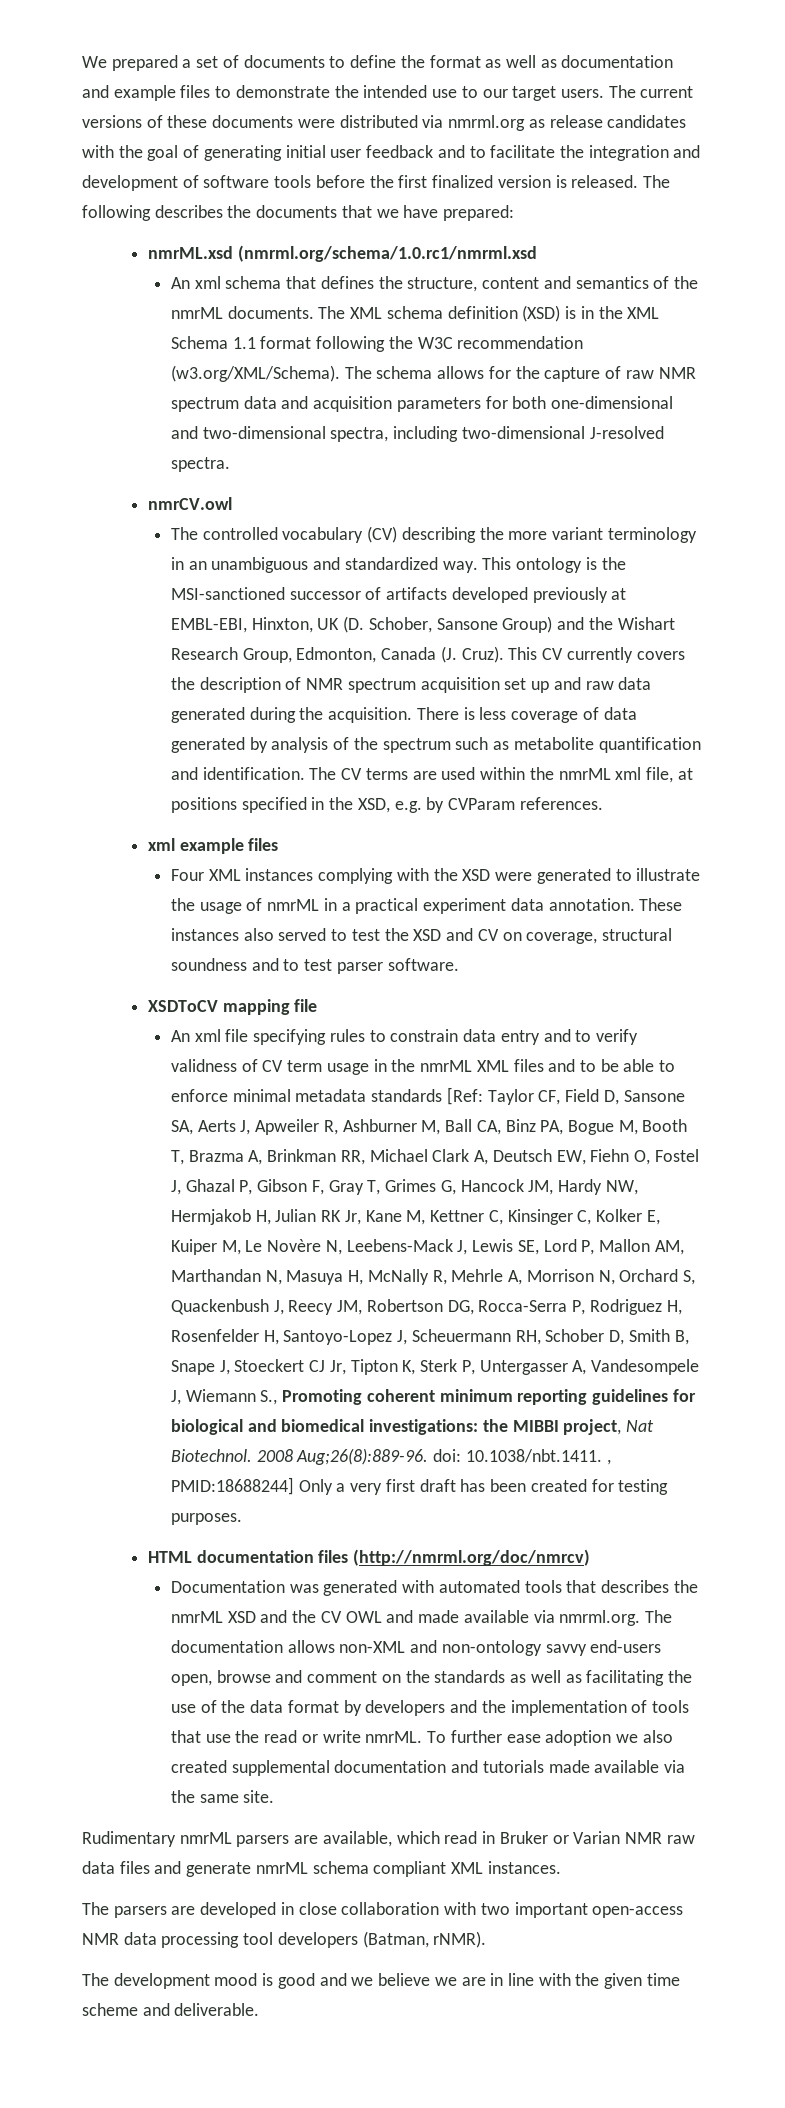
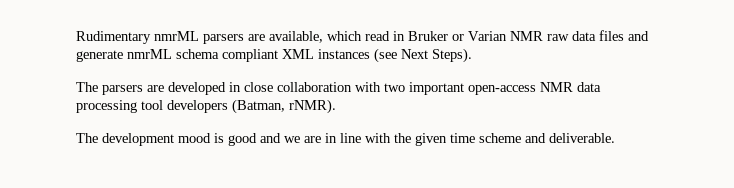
- We prepared a set of documents to define the format as well as documentation and example files to demonstrate the intended use to our target users. The current versions of these documents were distributed via nmrml.org as release candidates with the goal of generating initial user feedback and to facilitate the integration and development of software tools before the first finalized version is released. The following describes the documents that we have prepared:
- nmrML.xsd (nmrml.org/schema/1.0.rc1/nmrml.xsd
- An xml schema that defines the structure, content and semantics of the nmrML documents. The XML schema definition (XSD) is in the XML Schema 1.1 format following the W3C recommendation (w3.org/XML/Schema). The schema allows for the capture of raw NMR spectrum data and acquisition parameters for both one-dimensional and two-dimensional spectra, including two-dimensional J-resolved spectra.
- nmrCV.owl
- The controlled vocabulary (CV) describing the more variant terminology in an unambiguous and standardized way. This ontology is the MSI-sanctioned successor of artifacts developed previously at EMBL-EBI, Hinxton, UK (D. Schober, Sansone Group) and the Wishart Research Group, Edmonton, Canada (J. Cruz). This CV currently covers the description of NMR spectrum acquisition set up and raw data generated during the acquisition. There is less coverage of data generated by analysis of the spectrum such as metabolite quantification and identification. The CV terms are used within the nmrML xml file, at positions specified in the XSD, e.g. by CVParam references.
- xml example files
- Four XML instances complying with the XSD were generated to illustrate the usage of nmrML in a practical experiment data annotation. These instances also served to test the XSD and CV on coverage, structural soundness and to test parser software.
- XSDToCV mapping file
- An xml file specifying rules to constrain data entry and to verify validness of CV term usage in the nmrML XML files and to be able to enforce minimal metadata standards [Ref: Taylor CF, Field D, Sansone SA, Aerts J, Apweiler R, Ashburner M, Ball CA, Binz PA, Bogue M, Booth T, Brazma A, Brinkman RR, Michael Clark A, Deutsch EW, Fiehn O, Fostel J, Ghazal P, Gibson F, Gray T, Grimes G, Hancock JM, Hardy NW, Hermjakob H, Julian RK Jr, Kane M, Kettner C, Kinsinger C, Kolker E, Kuiper M, Le Novère N, Leebens-Mack J, Lewis SE, Lord P, Mallon AM, Marthandan N, Masuya H, McNally R, Mehrle A, Morrison N, Orchard S, Quackenbush J, Reecy JM, Robertson DG, Rocca-Serra P, Rodriguez H, Rosenfelder H, Santoyo-Lopez J, Scheuermann RH, Schober D, Smith B, Snape J, Stoeckert CJ Jr, Tipton K, Sterk P, Untergasser A, Vandesompele J, Wiemann S., Promoting coherent minimum reporting guidelines for biological and biomedical investigations: the MIBBI project, Nat Biotechnol. 2008 Aug;26(8):889-96. doi: 10.1038/nbt.1411. , PMID:18688244] Only a very first draft has been created for testing purposes.
- HTML documentation files (http://nmrml.org/doc/nmrcv)
- Documentation was generated with automated tools that describes the nmrML XSD and the CV OWL and made available via nmrml.org. The documentation allows non-XML and non-ontology savvy end-users open, browse and comment on the standards as well as facilitating the use of the data format by developers and the implementation of tools that use the read or write nmrML. To further ease adoption we also created supplemental documentation and tutorials made available via the same site.
- Rudimentary nmrML parsers are available, which read in Bruker or Varian NMR raw data files and generate nmrML schema compliant XML instances.
+ Rudimentary nmrML parsers are available, which read in Bruker or Varian NMR raw data files and generate nmrML schema compliant XML instances (see Next Steps).
- The development mood is good and we believe we are in line with the given time scheme and deliverable.
+ The development mood is good and we are in line with the given time scheme and deliverable.

